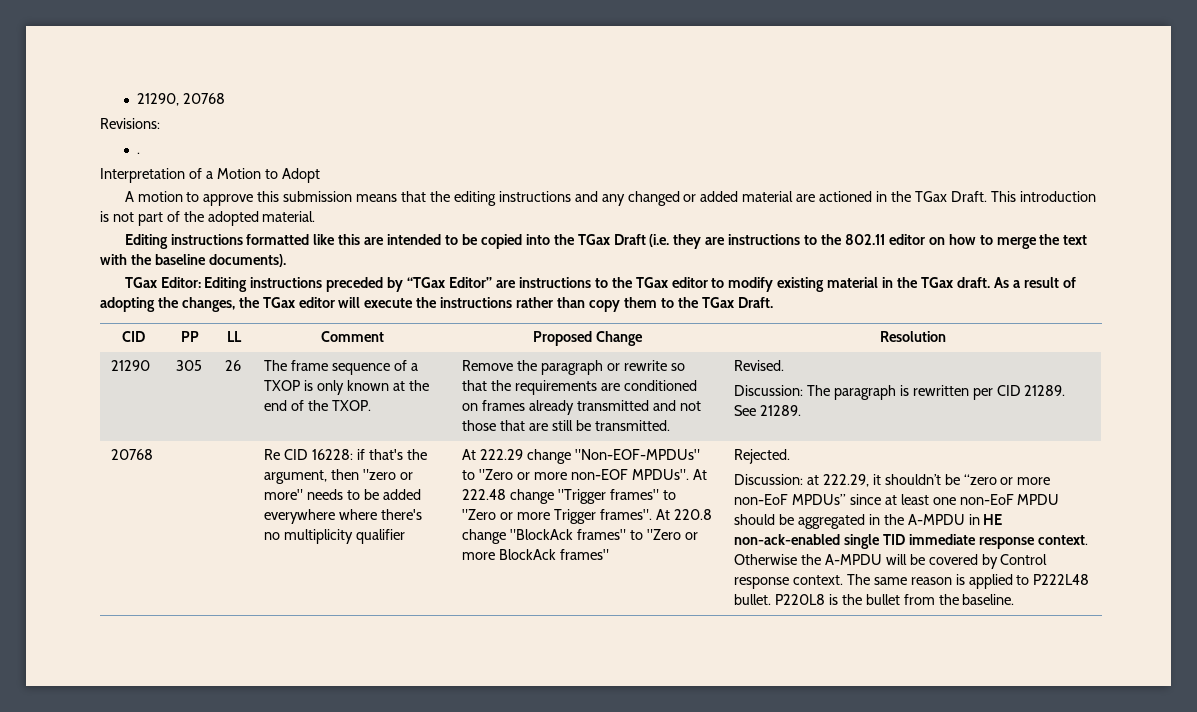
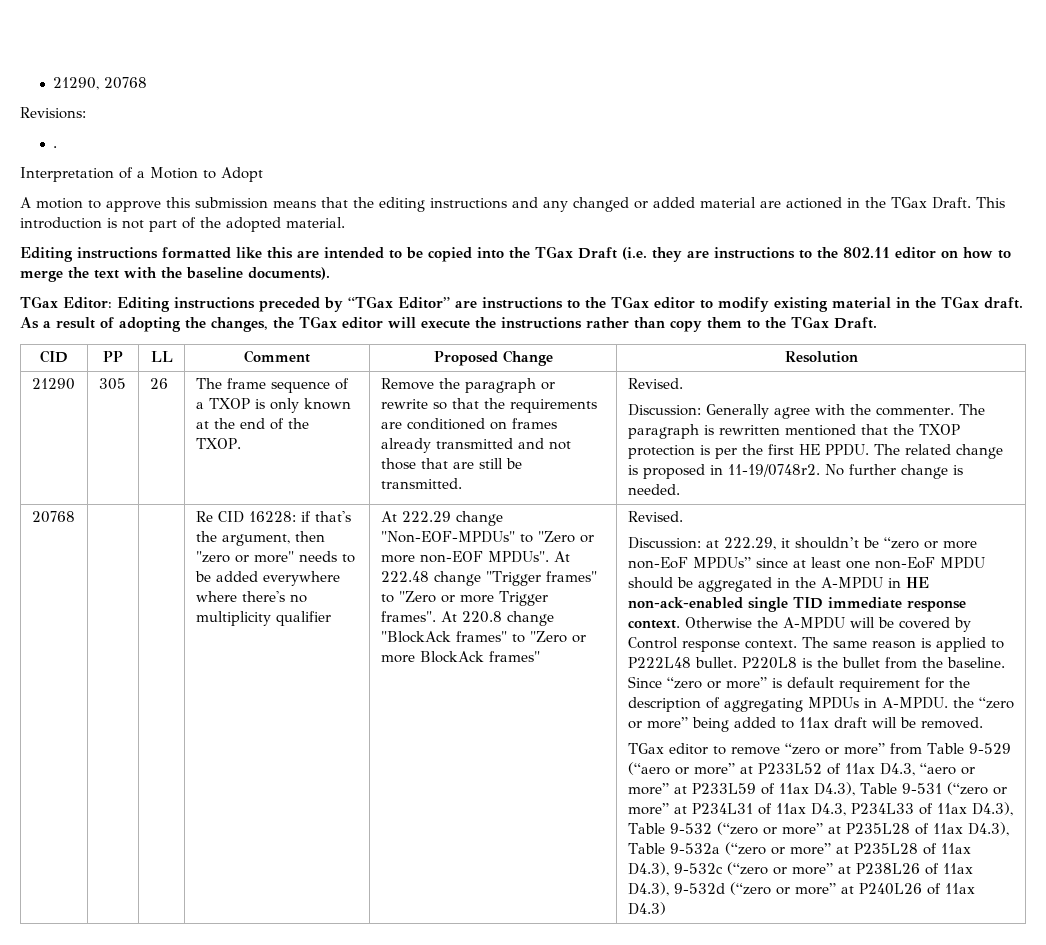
- Discussion: The paragraph is rewritten per CID 21289. See 21289.
+ Discussion: Generally agree with the commenter. The paragraph is rewritten mentioned that the TXOP protection is per the first HE PPDU. The related change is proposed in 11-19/0748r2. No further change is needed.
- At 220.8 change "BlockAck frames" to "Zero or more BlockAck frames" | Rejected.
+ At 220.8 change "BlockAck frames" to "Zero or more BlockAck frames" | Revised.
+ Since “zero or more” is default requirement for the description of aggregating MPDUs in A-MPDU. the “zero or more” being added to 11ax draft will be removed.
+ TGax editor to remove “zero or more” from Table 9-529 (“aero or more” at P233L52 of 11ax D4.3, “aero or more” at P233L59 of 11ax D4.3), Table 9-531 (“zero or more” at P234L31 of 11ax D4.3, P234L33 of 11ax D4.3), Table 9-532 (“zero or more” at P235L28 of 11ax D4.3), Table 9-532a (“zero or more” at P235L28 of 11ax D4.3), 9-532c (“zero or more” at P238L26 of 11ax D4.3), 9-532d (“zero or more” at P240L26 of 11ax D4.3)

